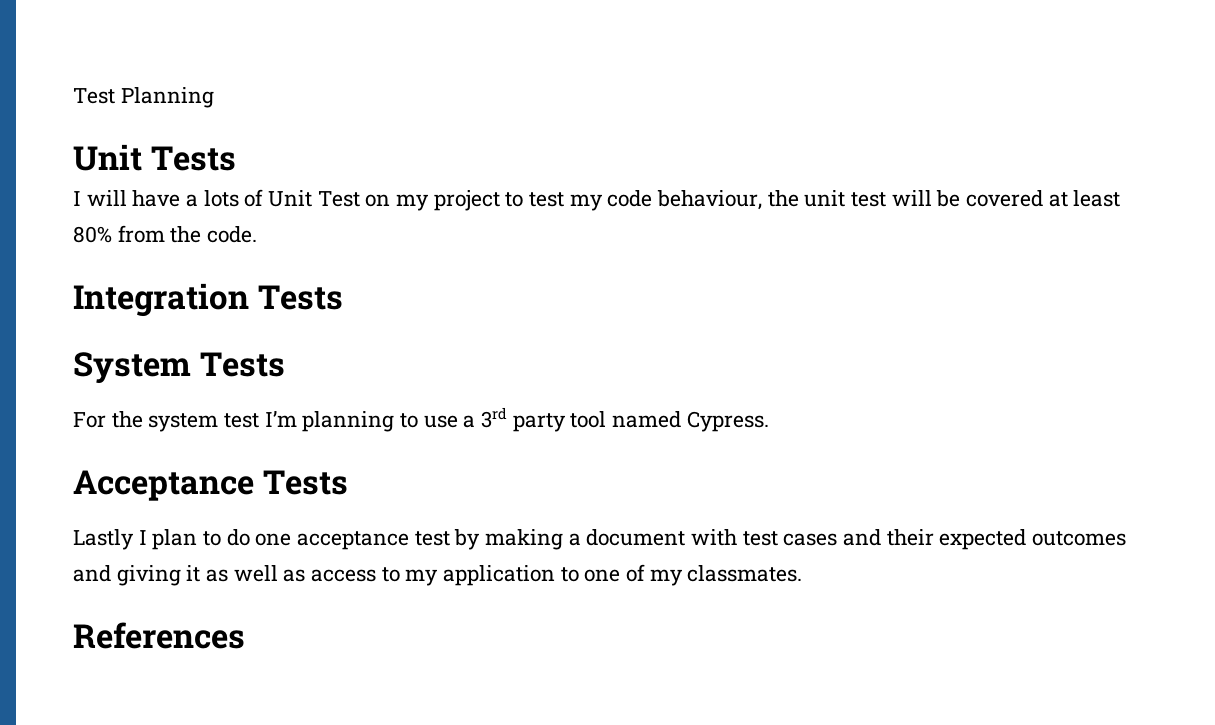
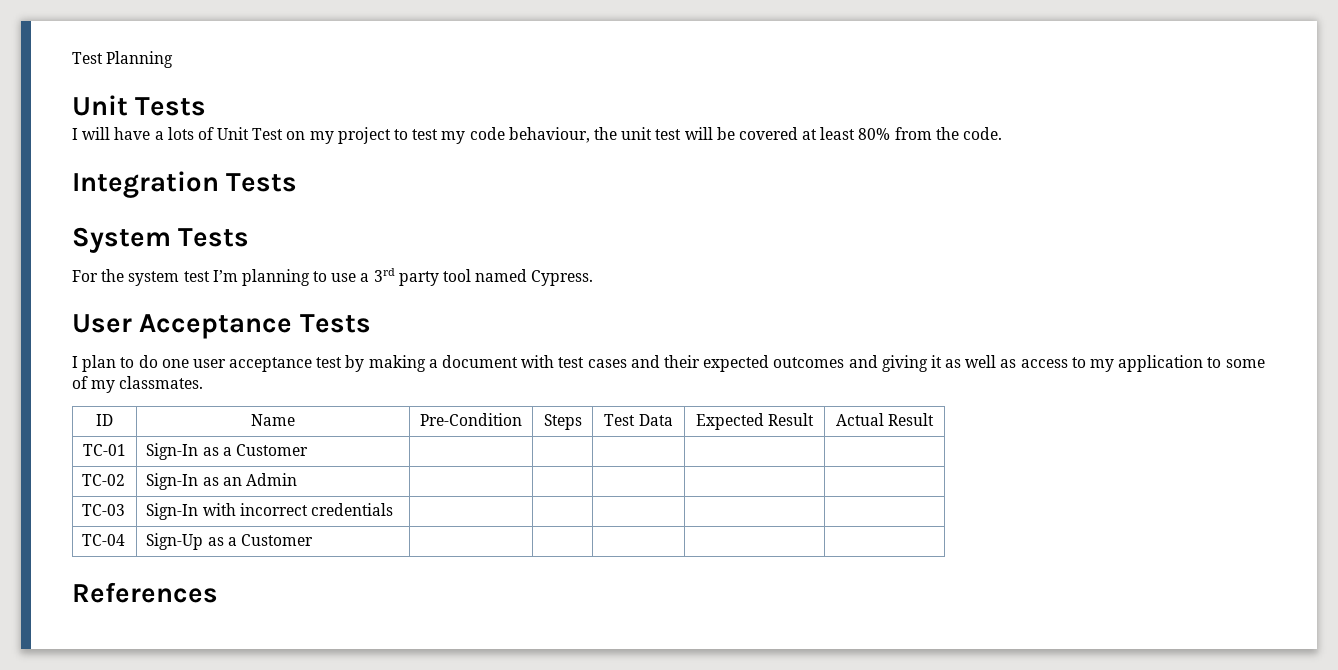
- Acceptance Tests
+ User Acceptance Tests
- Lastly I plan to do one acceptance test by making a document with test cases and their expected outcomes and giving it as well as access to my application to one of my classmates.
+ I plan to do one user acceptance test by making a document with test cases and their expected outcomes and giving it as well as access to my application to some of my classmates.
+ ID | Name | Pre-Condition | Steps | Test Data | Expected Result | Actual Result
+ TC-01 | Sign-In as a Customer | | | | |
+ TC-02 | Sign-In as an Admin | | | | |
+ TC-03 | Sign-In with incorrect credentials | | | | |
+ TC-04 | Sign-Up as a Customer | | | | |

